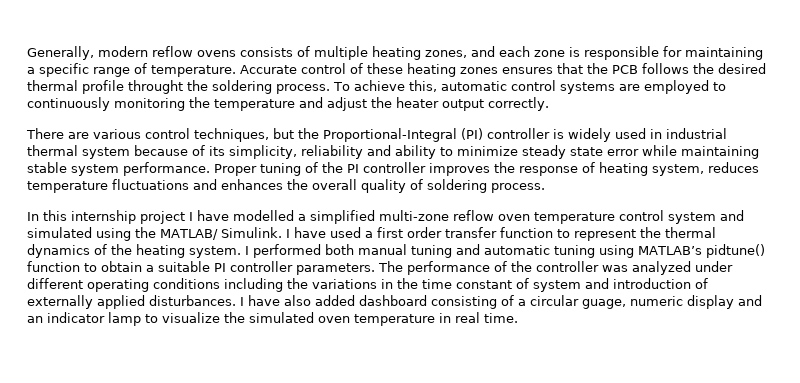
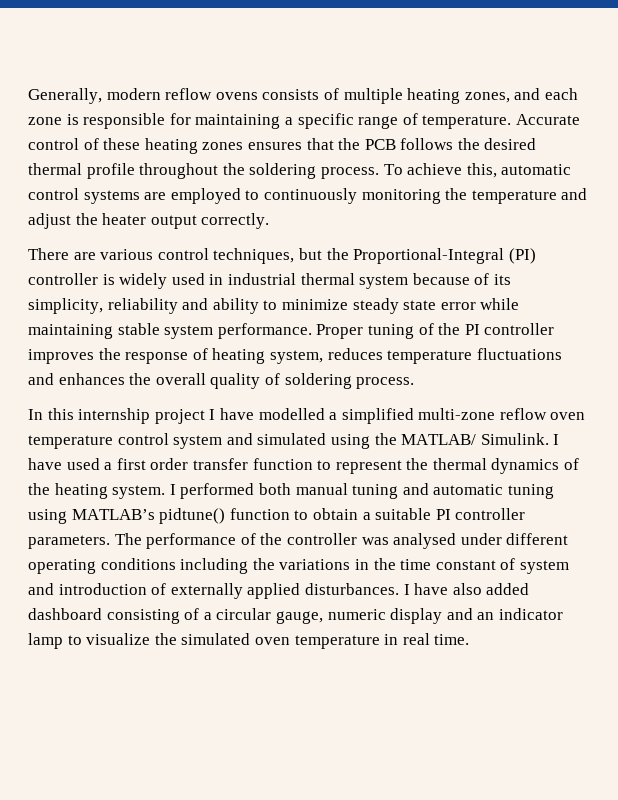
- Accurate control of these heating zones ensures that the PCB follows the desired thermal profile throught the soldering process.
+ Accurate control of these heating zones ensures that the PCB follows the desired thermal profile throughout the soldering process.
- The performance of the controller was analyzed under different operating conditions including the variations in the time constant of system and introduction of externally applied disturbances.
+ The performance of the controller was analysed under different operating conditions including the variations in the time constant of system and introduction of externally applied disturbances.
- I have also added dashboard consisting of a circular guage, numeric display and an indicator lamp to visualize the simulated oven temperature in real time.
+ I have also added dashboard consisting of a circular gauge, numeric display and an indicator lamp to visualize the simulated oven temperature in real time.

